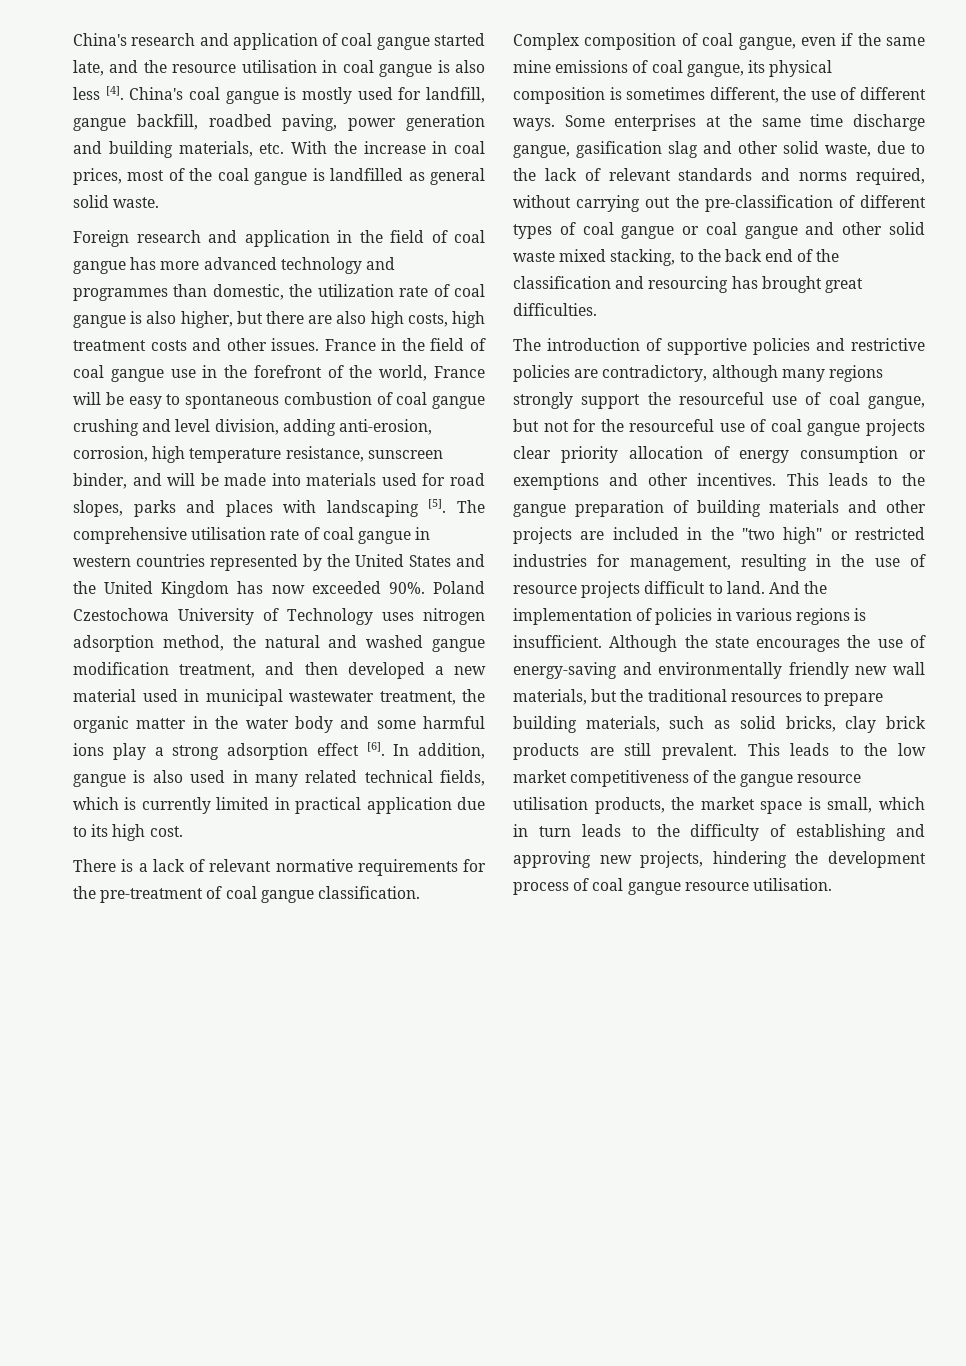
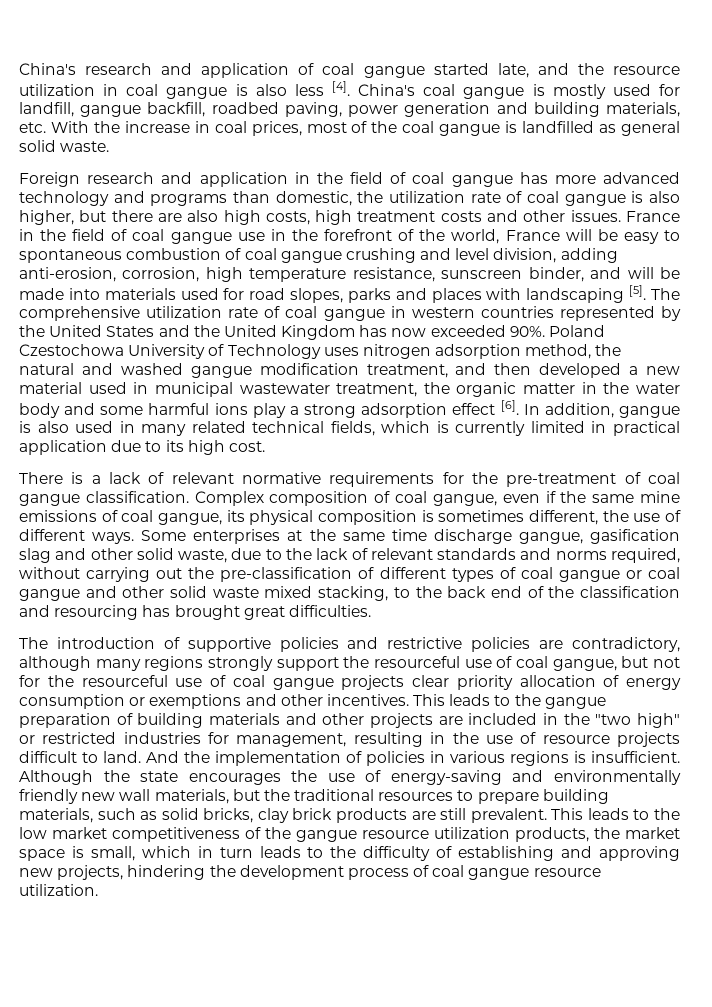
- China's research and application of coal gangue started late, and the resource utilisation in coal gangue is also less [4].
+ China's research and application of coal gangue started late, and the resource utilization in coal gangue is also less [4].
- Foreign research and application in the field of coal gangue has more advanced technology and programmes than domestic, the utilization rate of coal gangue is also higher, but there are also high costs, high treatment costs and other issues.
+ Foreign research and application in the field of coal gangue has more advanced technology and programs than domestic, the utilization rate of coal gangue is also higher, but there are also high costs, high treatment costs and other issues.
- The comprehensive utilisation rate of coal gangue in western countries represented by the United States and the United Kingdom has now exceeded 90%.
+ The comprehensive utilization rate of coal gangue in western countries represented by the United States and the United Kingdom has now exceeded 90%.
- This leads to the low market competitiveness of the gangue resource utilisation products, the market space is small, which in turn leads to the difficulty of establishing and approving new projects, hindering the development process of coal gangue resource utilisation.
+ This leads to the low market competitiveness of the gangue resource utilization products, the market space is small, which in turn leads to the difficulty of establishing and approving new projects, hindering the development process of coal gangue resource utilization.

